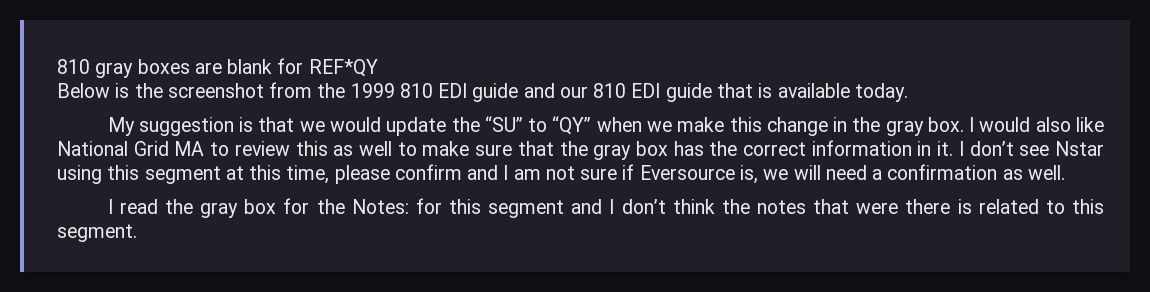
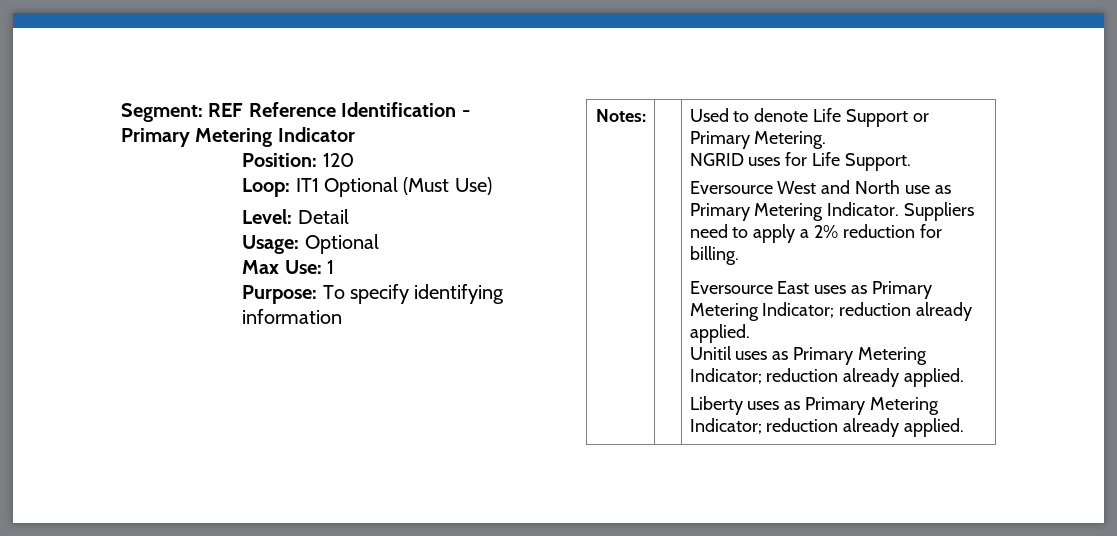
- 810 gray boxes are blank for REF*QY
- Below is the screenshot from the 1999 810 EDI guide and our 810 EDI guide that is available today.
- My suggestion is that we would update the “SU” to “QY” when we make this change in the gray box. I would also like National Grid MA to review this as well to make sure that the gray box has the correct information in it. I don’t see Nstar using this segment at this time, please confirm and I am not sure if Eversource is, we will need a confirmation as well.
- I read the gray box for the Notes: for this segment and I don’t think the notes that were there is related to this segment.
+ Segment: REF Reference Identification - Primary Metering Indicator
+ Position: 120
+ Loop: IT1 Optional (Must Use)
+ Level: Detail
+ Usage: Optional
+ Max Use: 1
+ Purpose: To specify identifying information
+ Notes: | | Used to denote Life Support or Primary Metering.
+ NGRID uses for Life Support.
+ Eversource West and North use as Primary Metering Indicator. Suppliers need to apply a 2% reduction for billing.
+ Eversource East uses as Primary Metering Indicator; reduction already applied.
+ Unitil uses as Primary Metering Indicator; reduction already applied.
+ Liberty uses as Primary Metering Indicator; reduction already applied.

